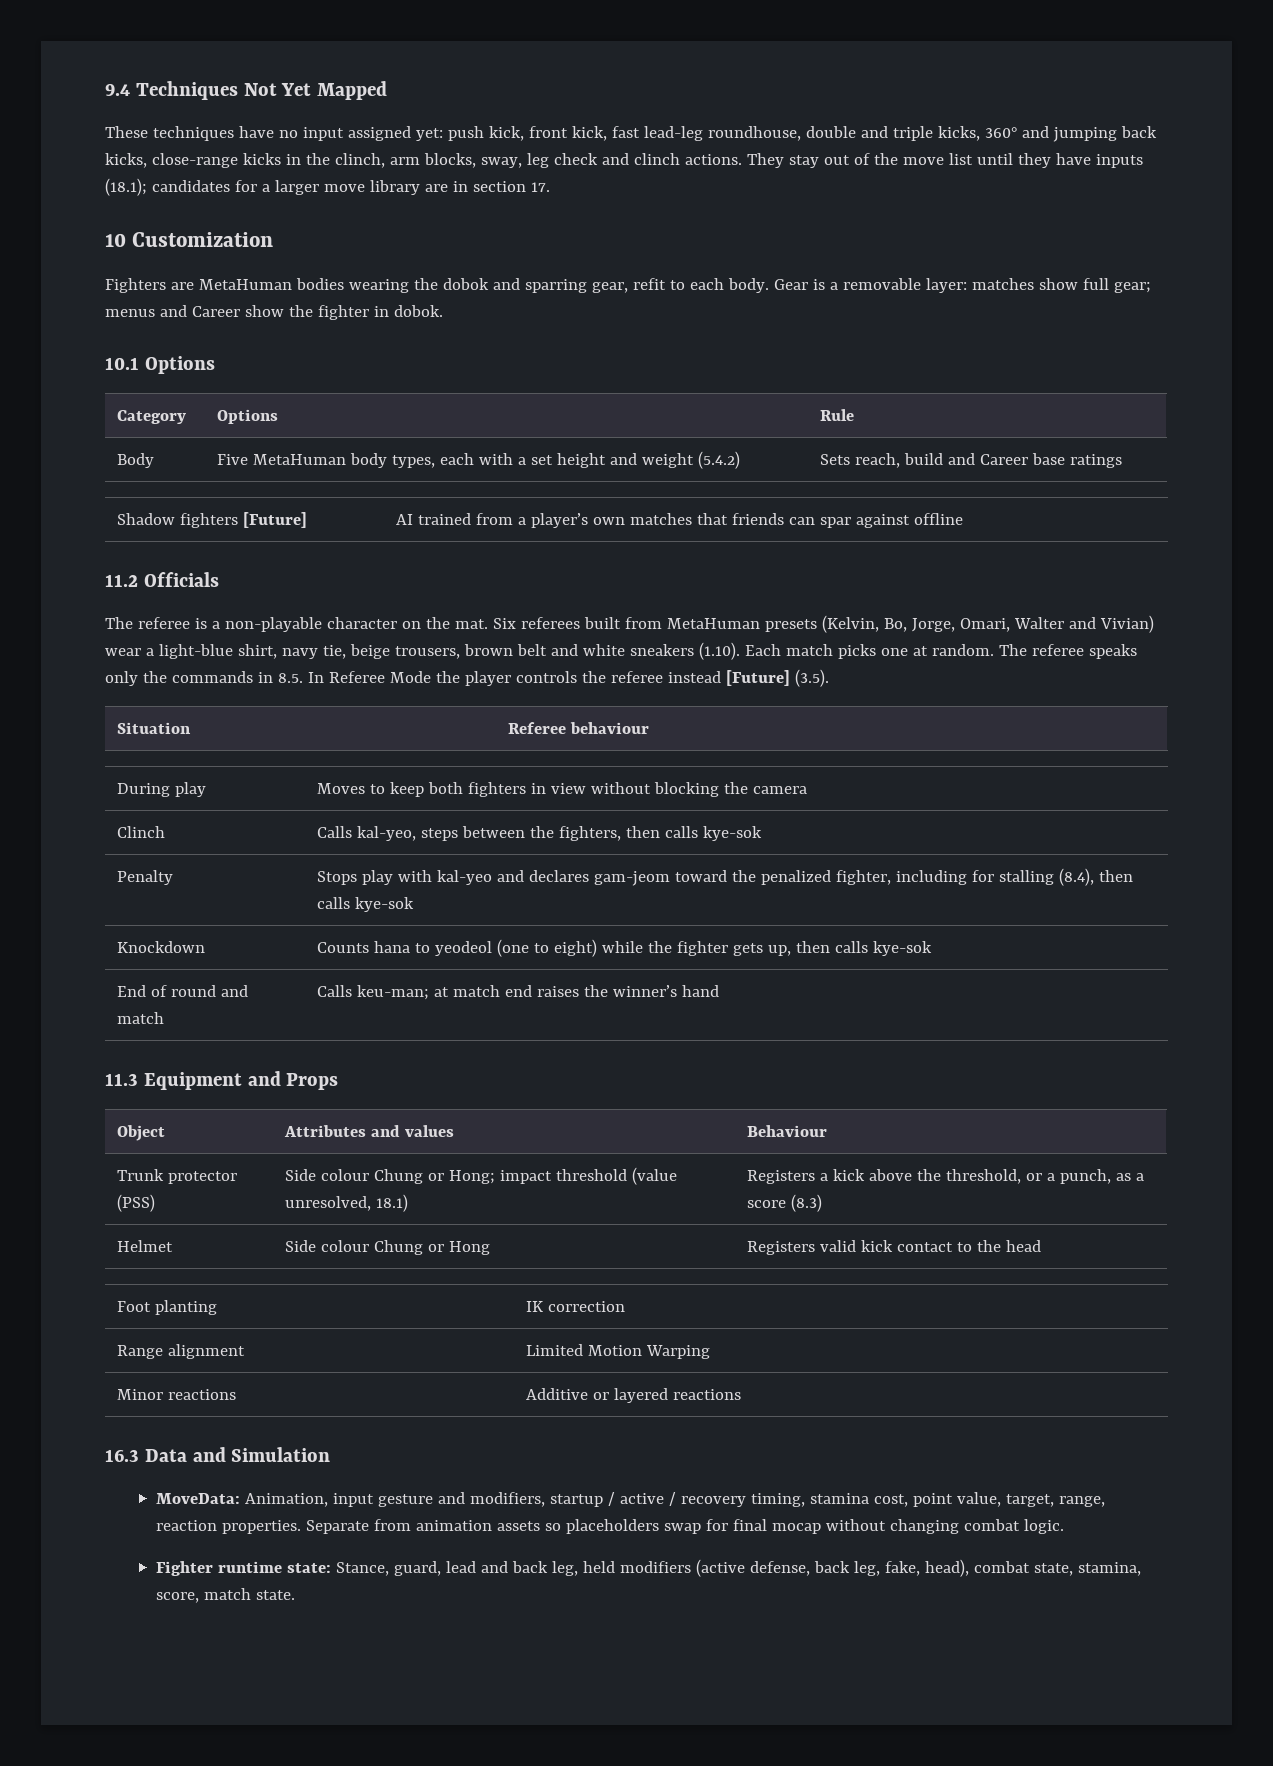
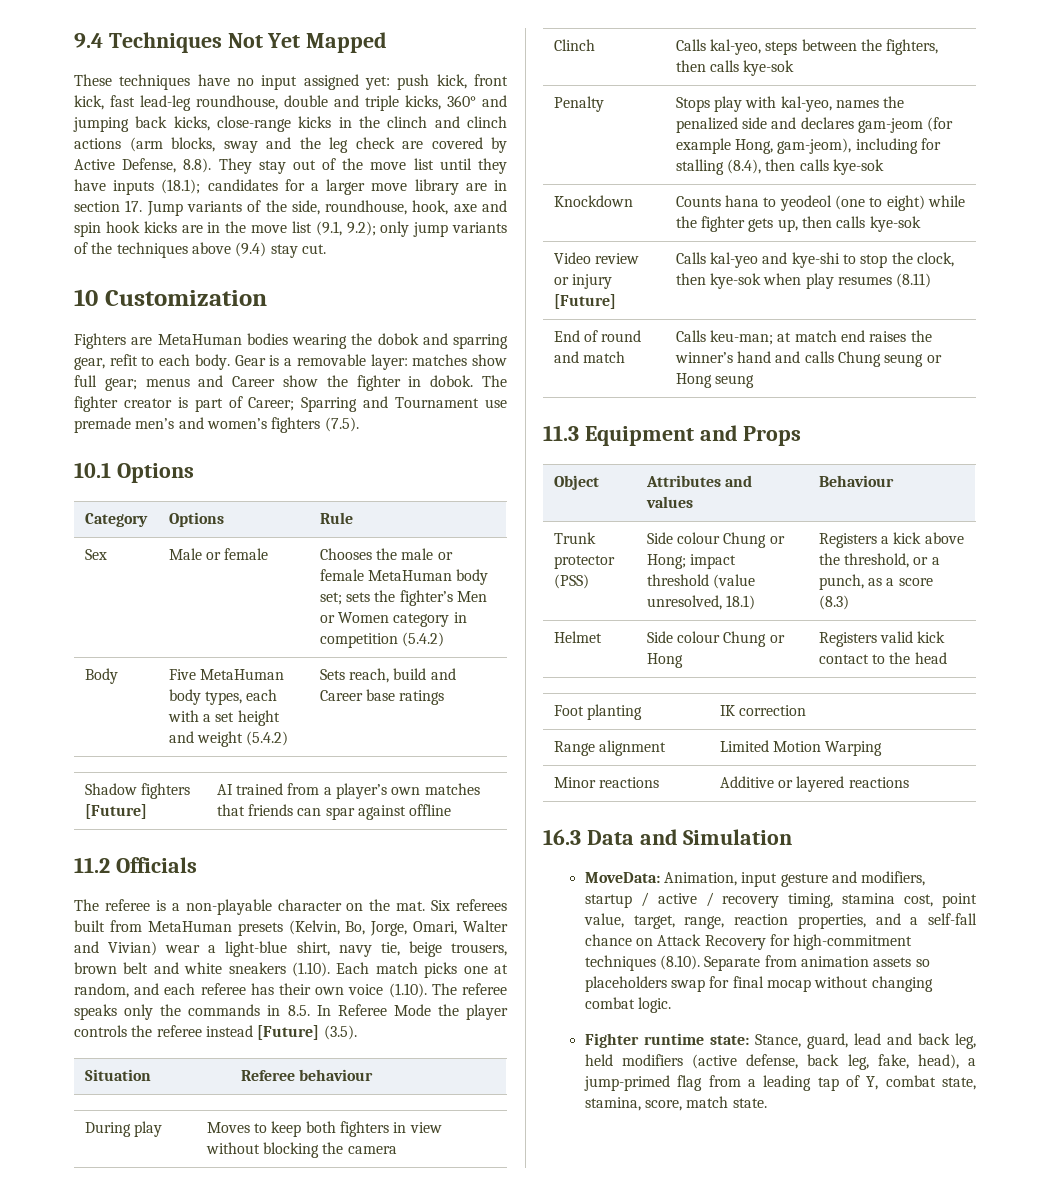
- These techniques have no input assigned yet: push kick, front kick, fast lead-leg roundhouse, double and triple kicks, 360° and jumping back kicks, close-range kicks in the clinch, arm blocks, sway, leg check and clinch actions. They stay out of the move list until they have inputs (18.1); candidates for a larger move library are in section 17.
+ These techniques have no input assigned yet: push kick, front kick, fast lead-leg roundhouse, double and triple kicks, 360° and jumping back kicks, close-range kicks in the clinch and clinch actions (arm blocks, sway and the leg check are covered by Active Defense, 8.8). They stay out of the move list until they have inputs (18.1); candidates for a larger move library are in section 17. Jump variants of the side, roundhouse, hook, axe and spin hook kicks are in the move list (9.1, 9.2); only jump variants of the techniques above (9.4) stay cut.
+ The fighter creator is part of Career; Sparring and Tournament use premade men’s and women’s fighters (7.5).
+ Sex | Male or female | Chooses the male or female MetaHuman body set; sets the fighter’s Men or Women category in competition (5.4.2)
- Six referees built from MetaHuman presets (Kelvin, Bo, Jorge, Omari, Walter and Vivian) wear a light-blue shirt, navy tie, beige trousers, brown belt and white sneakers (1.10). Each match picks one at random. The referee speaks only the commands in 8.5. In Referee Mode the player controls the referee instead [Future] (3.5).
+ Six referees built from MetaHuman presets (Kelvin, Bo, Jorge, Omari, Walter and Vivian) wear a light-blue shirt, navy tie, beige trousers, brown belt and white sneakers (1.10). Each match picks one at random, and each referee has their own voice (1.10). The referee speaks only the commands in 8.5. In Referee Mode the player controls the referee instead [Future] (3.5).
- Penalty | Stops play with kal-yeo and declares gam-jeom toward the penalized fighter, including for stalling (8.4), then calls kye-sok
+ Penalty | Stops play with kal-yeo, names the penalized side and declares gam-jeom (for example Hong, gam-jeom), including for stalling (8.4), then calls kye-sok
+ Video review or injury [Future] | Calls kal-yeo and kye-shi to stop the clock, then kye-sok when play resumes (8.11)
- End of round and match | Calls keu-man; at match end raises the winner’s hand
+ End of round and match | Calls keu-man; at match end raises the winner’s hand and calls Chung seung or Hong seung
- MoveData: Animation, input gesture and modifiers, startup / active / recovery timing, stamina cost, point value, target, range, reaction properties. Separate from animation assets so placeholders swap for final mocap without changing combat logic.
+ MoveData: Animation, input gesture and modifiers, startup / active / recovery timing, stamina cost, point value, target, range, reaction properties, and a self-fall chance on Attack Recovery for high-commitment techniques (8.10). Separate from animation assets so placeholders swap for final mocap without changing combat logic.
- Fighter runtime state: Stance, guard, lead and back leg, held modifiers (active defense, back leg, fake, head), combat state, stamina, score, match state.
+ Fighter runtime state: Stance, guard, lead and back leg, held modifiers (active defense, back leg, fake, head), a jump-primed flag from a leading tap of Y, combat state, stamina, score, match state.

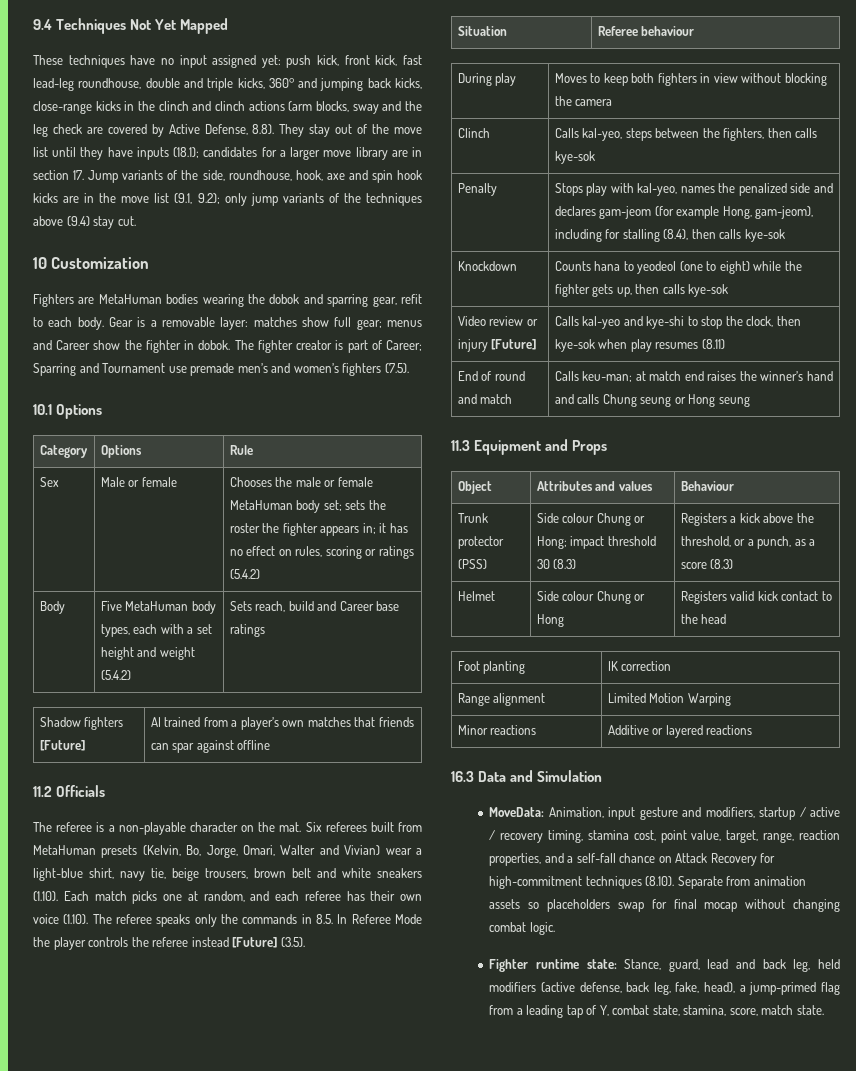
- Sex | Male or female | Chooses the male or female MetaHuman body set; sets the fighter’s Men or Women category in competition (5.4.2)
+ Sex | Male or female | Chooses the male or female MetaHuman body set; sets the roster the fighter appears in; it has no effect on rules, scoring or ratings (5.4.2)
- Trunk protector (PSS) | Side colour Chung or Hong; impact threshold (value unresolved, 18.1) | Registers a kick above the threshold, or a punch, as a score (8.3)
+ Trunk protector (PSS) | Side colour Chung or Hong; impact threshold 30 (8.3) | Registers a kick above the threshold, or a punch, as a score (8.3)

